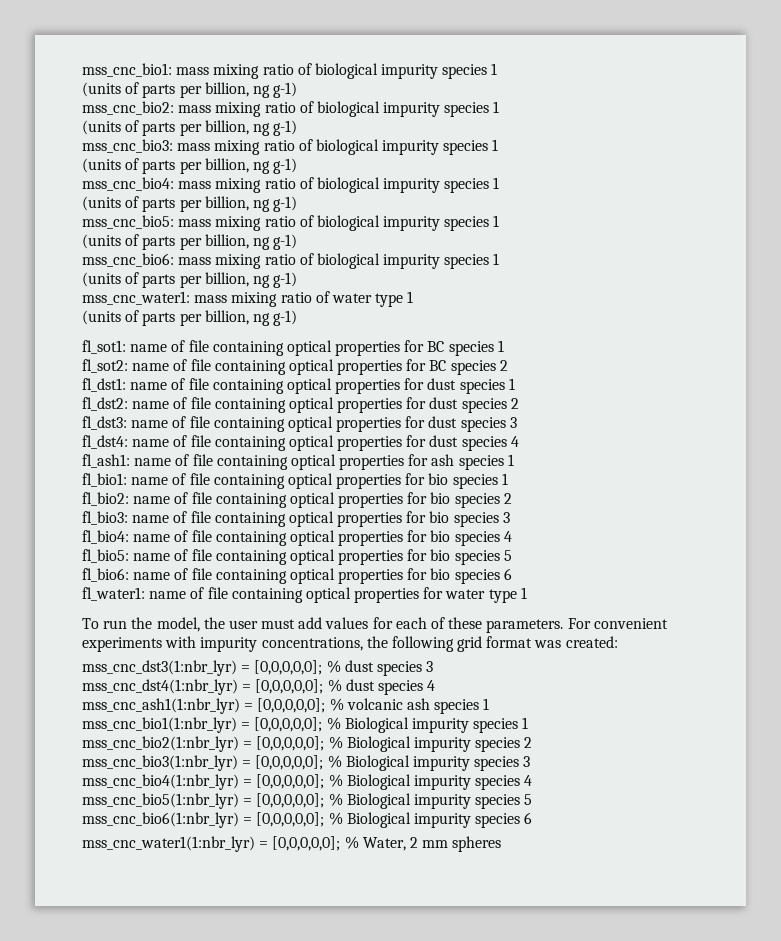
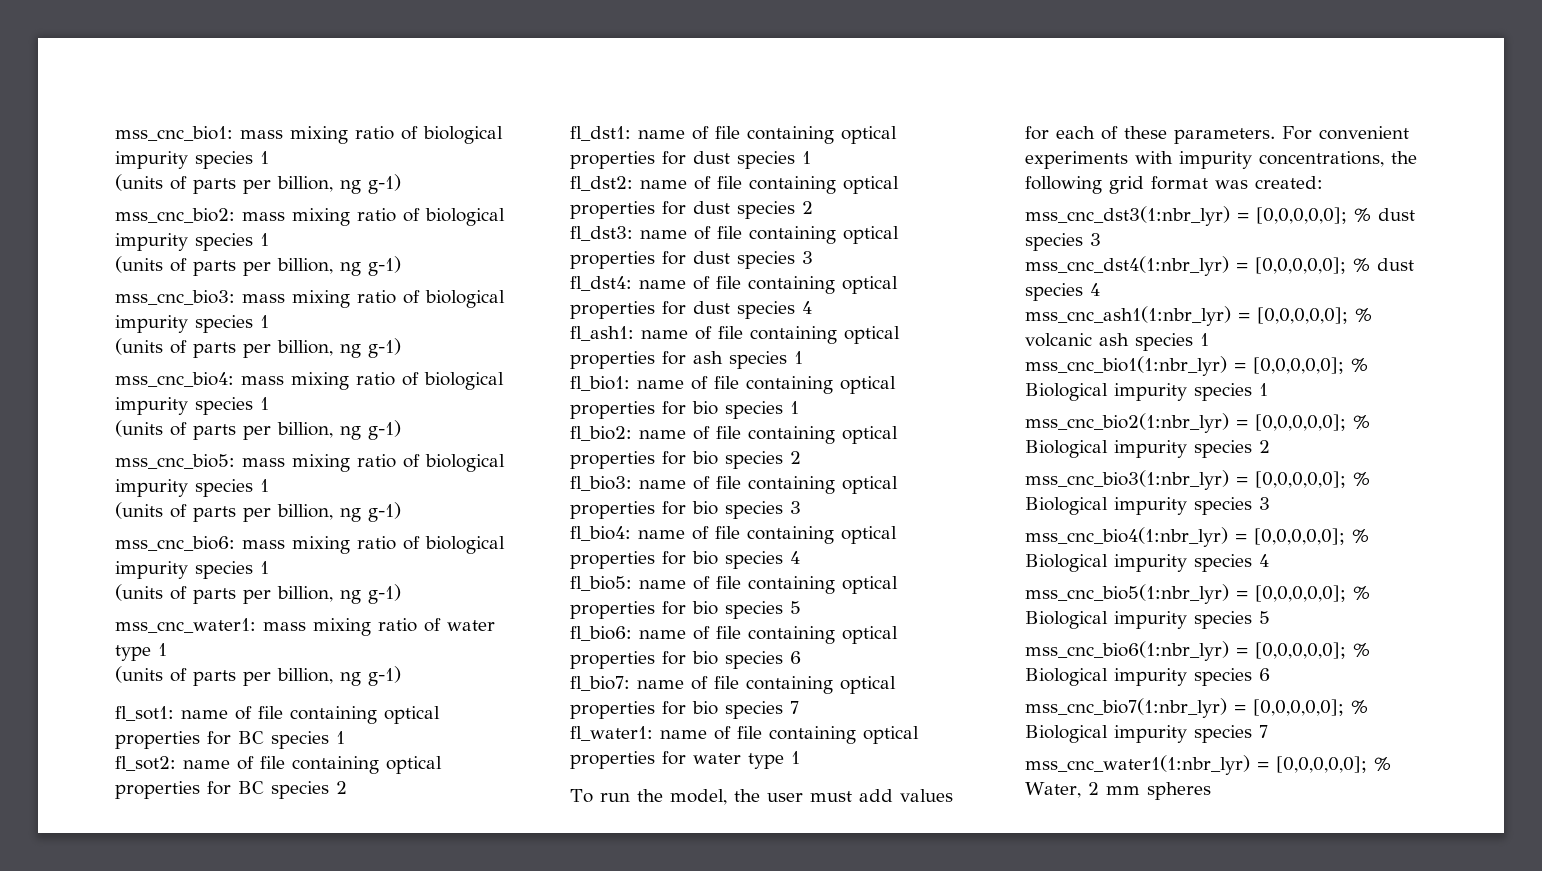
+ fl_bio7: name of file containing optical properties for bio species 7
+ mss_cnc_bio7(1:nbr_lyr) = [0,0,0,0,0]; % Biological impurity species 7

